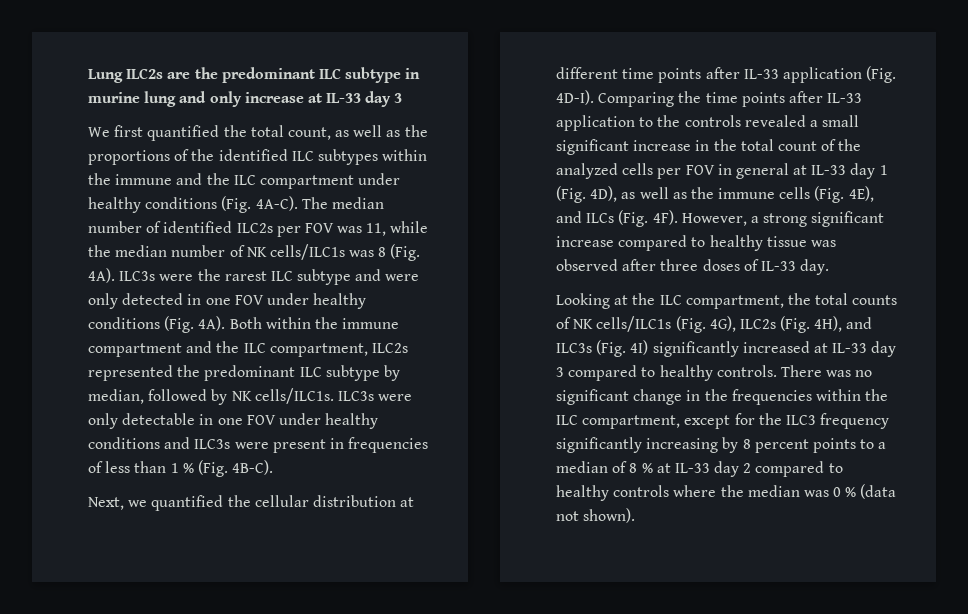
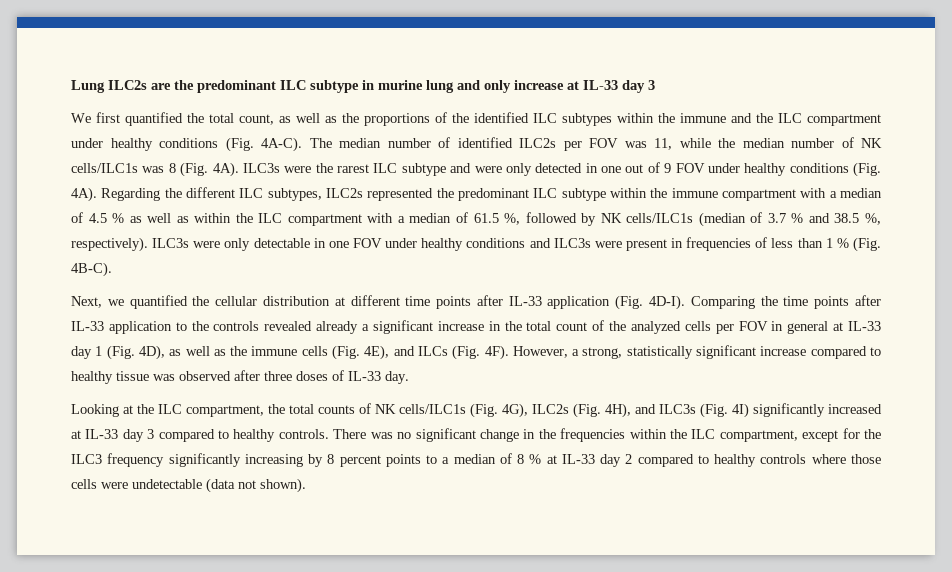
- ILC3s were the rarest ILC subtype and were only detected in one FOV under healthy conditions (Fig. 4A).
+ ILC3s were the rarest ILC subtype and were only detected in one out of 9 FOV under healthy conditions (Fig. 4A).
- Both within the immune compartment and the ILC compartment, ILC2s represented the predominant ILC subtype by median, followed by NK cells/ILC1s.
+ Regarding the different ILC subtypes, ILC2s represented the predominant ILC subtype within the immune compartment with a median of 4.5 % as well as within the ILC compartment with a median of 61.5 %, followed by NK cells/ILC1s (median of 3.7 % and 38.5 %, respectively).
- Comparing the time points after IL-33 application to the controls revealed a small significant increase in the total count of the analyzed cells per FOV in general at IL-33 day 1 (Fig. 4D), as well as the immune cells (Fig. 4E), and ILCs (Fig. 4F).
+ Comparing the time points after IL-33 application to the controls revealed already a significant increase in the total count of the analyzed cells per FOV in general at IL-33 day 1 (Fig. 4D), as well as the immune cells (Fig. 4E), and ILCs (Fig. 4F).
- However, a strong significant increase compared to healthy tissue was observed after three doses of IL-33 day.
+ However, a strong, statistically significant increase compared to healthy tissue was observed after three doses of IL-33 day.
- There was no significant change in the frequencies within the ILC compartment, except for the ILC3 frequency significantly increasing by 8 percent points to a median of 8 % at IL-33 day 2 compared to healthy controls where the median was 0 % (data not shown).
+ There was no significant change in the frequencies within the ILC compartment, except for the ILC3 frequency significantly increasing by 8 percent points to a median of 8 % at IL-33 day 2 compared to healthy controls where those cells were undetectable (data not shown).

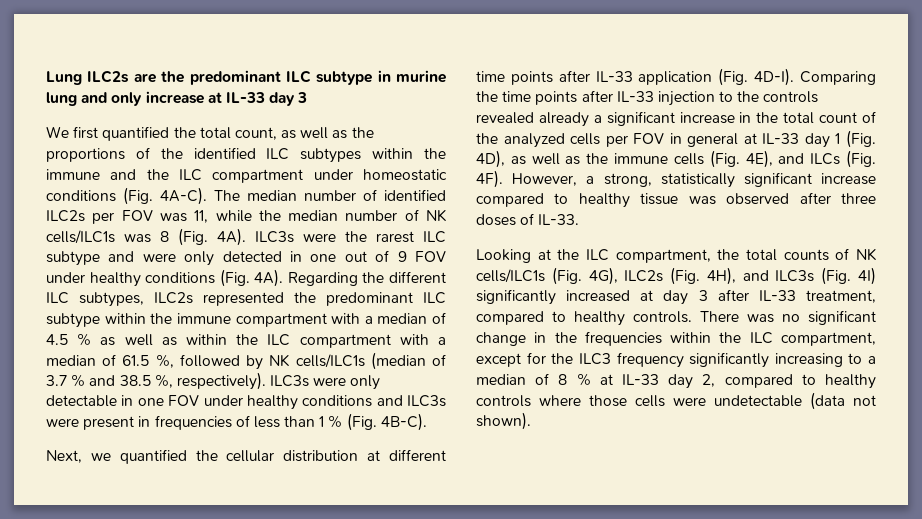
- We first quantified the total count, as well as the proportions of the identified ILC subtypes within the immune and the ILC compartment under healthy conditions (Fig. 4A-C).
+ We first quantified the total count, as well as the proportions of the identified ILC subtypes within the immune and the ILC compartment under homeostatic conditions (Fig. 4A-C).
- Comparing the time points after IL-33 application to the controls revealed already a significant increase in the total count of the analyzed cells per FOV in general at IL-33 day 1 (Fig. 4D), as well as the immune cells (Fig. 4E), and ILCs (Fig. 4F).
+ Comparing the time points after IL-33 injection to the controls revealed already a significant increase in the total count of the analyzed cells per FOV in general at IL-33 day 1 (Fig. 4D), as well as the immune cells (Fig. 4E), and ILCs (Fig. 4F).
- However, a strong, statistically significant increase compared to healthy tissue was observed after three doses of IL-33 day.
+ However, a strong, statistically significant increase compared to healthy tissue was observed after three doses of IL-33.
- Looking at the ILC compartment, the total counts of NK cells/ILC1s (Fig. 4G), ILC2s (Fig. 4H), and ILC3s (Fig. 4I) significantly increased at IL-33 day 3 compared to healthy controls.
+ Looking at the ILC compartment, the total counts of NK cells/ILC1s (Fig. 4G), ILC2s (Fig. 4H), and ILC3s (Fig. 4I) significantly increased at day 3 after IL-33 treatment, compared to healthy controls.
- There was no significant change in the frequencies within the ILC compartment, except for the ILC3 frequency significantly increasing by 8 percent points to a median of 8 % at IL-33 day 2 compared to healthy controls where those cells were undetectable (data not shown).
+ There was no significant change in the frequencies within the ILC compartment, except for the ILC3 frequency significantly increasing to a median of 8 % at IL-33 day 2, compared to healthy controls where those cells were undetectable (data not shown).

